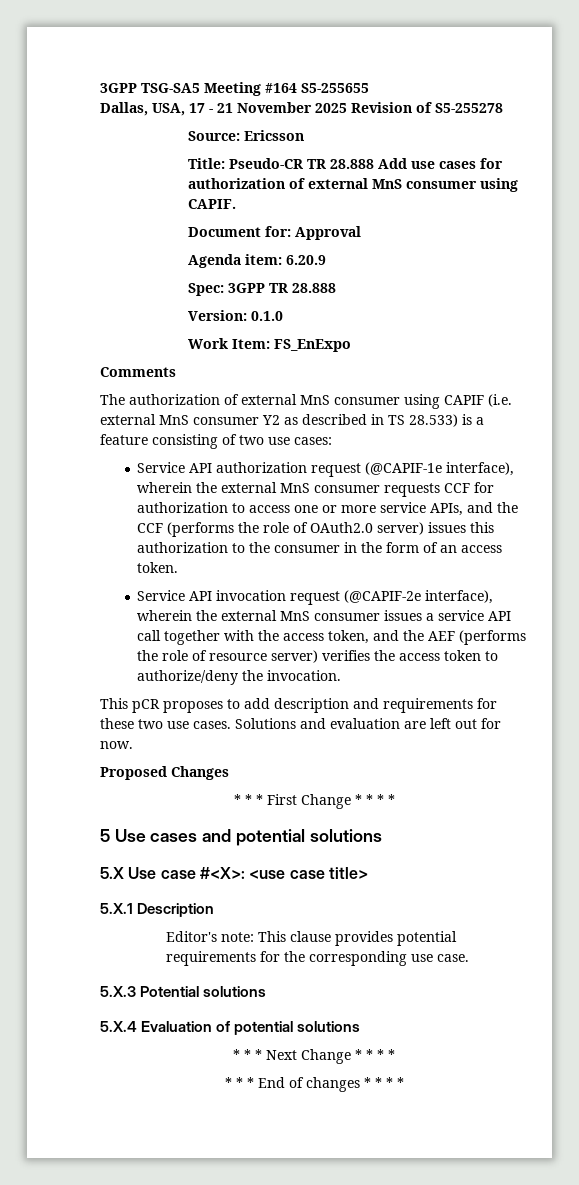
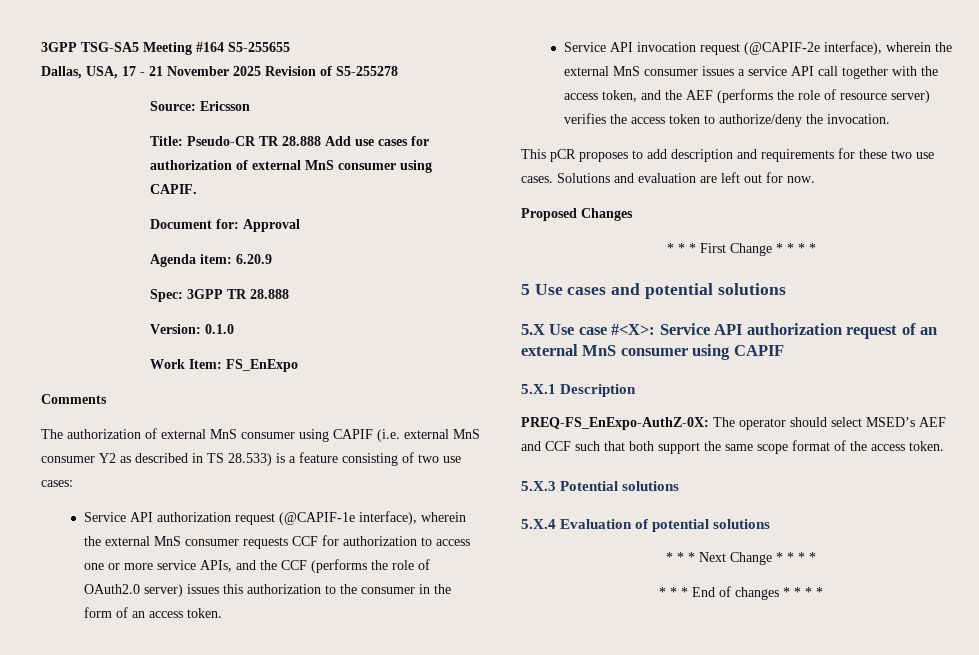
- 5.X Use case #<X>: <use case title>
+ 5.X Use case #<X>: Service API authorization request of an external MnS consumer using CAPIF
  5.X.1 Description
- Editor's note: This clause provides potential requirements for the corresponding use case.
+ PREQ-FS_EnExpo-AuthZ-0X: The operator should select MSED’s AEF and CCF such that both support the same scope format of the access token.

